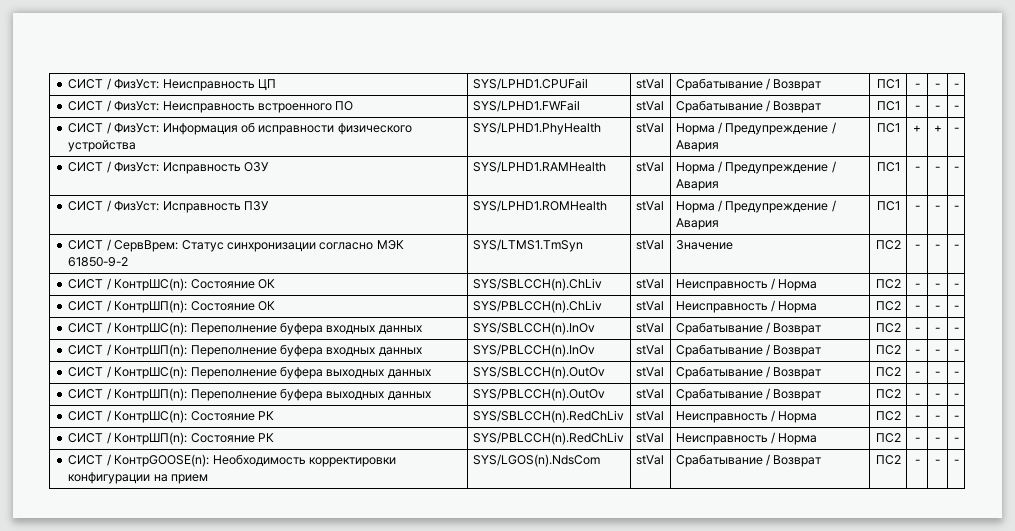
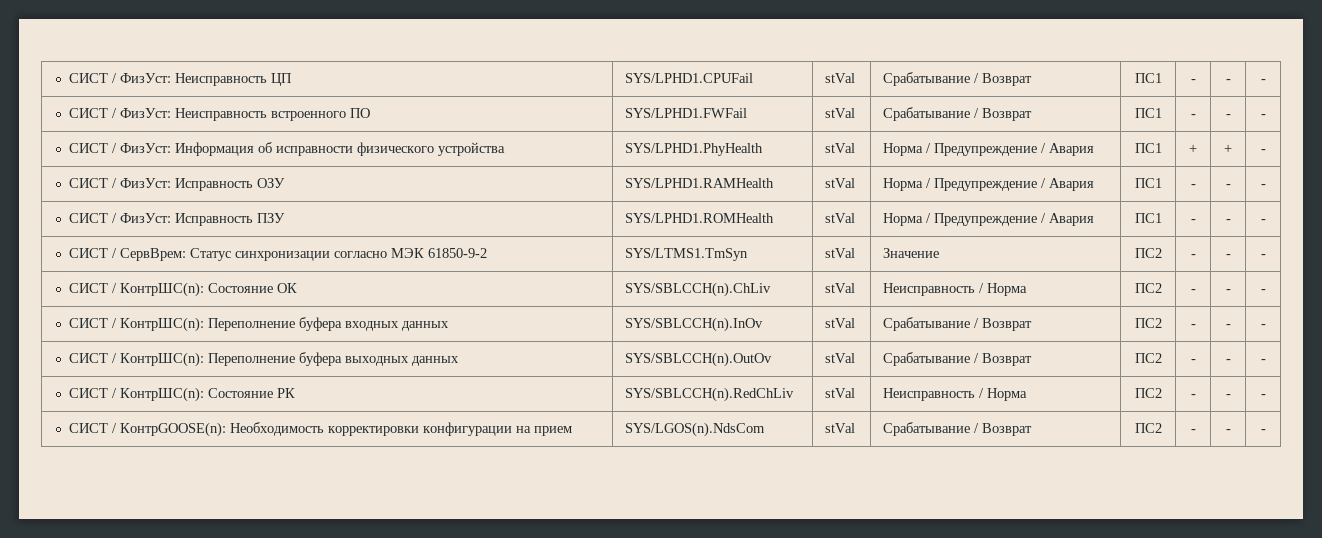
- СИСТ / КонтрШП(n): Состояние ОК | SYS/PBLCCH(n).ChLiv | stVal | Неисправность / Норма | ПС2 | - | - | -
- СИСТ / КонтрШП(n): Переполнение буфера входных данных | SYS/PBLCCH(n).InOv | stVal | Срабатывание / Возврат | ПС2 | - | - | -
- СИСТ / КонтрШП(n): Переполнение буфера выходных данных | SYS/PBLCCH(n).OutOv | stVal | Срабатывание / Возврат | ПС2 | - | - | -
- СИСТ / КонтрШП(n): Состояние РК | SYS/PBLCCH(n).RedChLiv | stVal | Неисправность / Норма | ПС2 | - | - | -

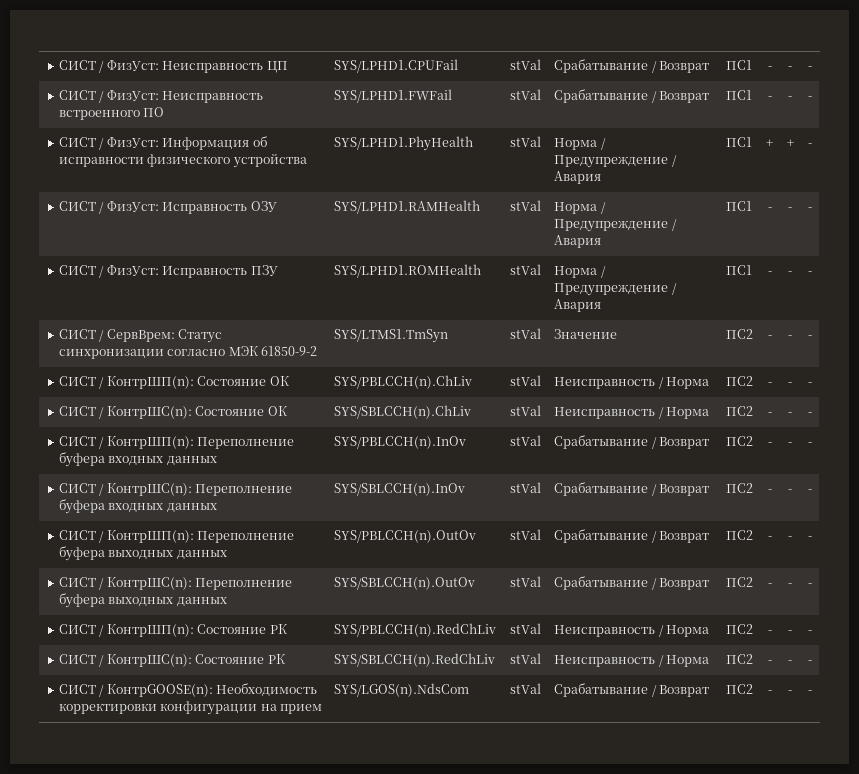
+ СИСТ / КонтрШП(n): Состояние ОК | SYS/PBLCCH(n).ChLiv | stVal | Неисправность / Норма | ПС2 | - | - | -
+ СИСТ / КонтрШП(n): Переполнение буфера входных данных | SYS/PBLCCH(n).InOv | stVal | Срабатывание / Возврат | ПС2 | - | - | -
+ СИСТ / КонтрШП(n): Переполнение буфера выходных данных | SYS/PBLCCH(n).OutOv | stVal | Срабатывание / Возврат | ПС2 | - | - | -
+ СИСТ / КонтрШП(n): Состояние РК | SYS/PBLCCH(n).RedChLiv | stVal | Неисправность / Норма | ПС2 | - | - | -

